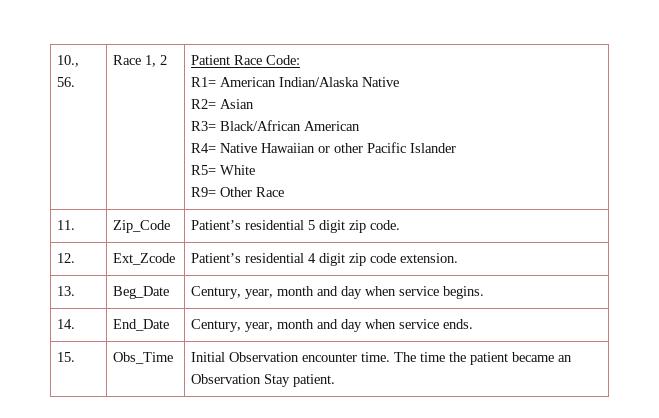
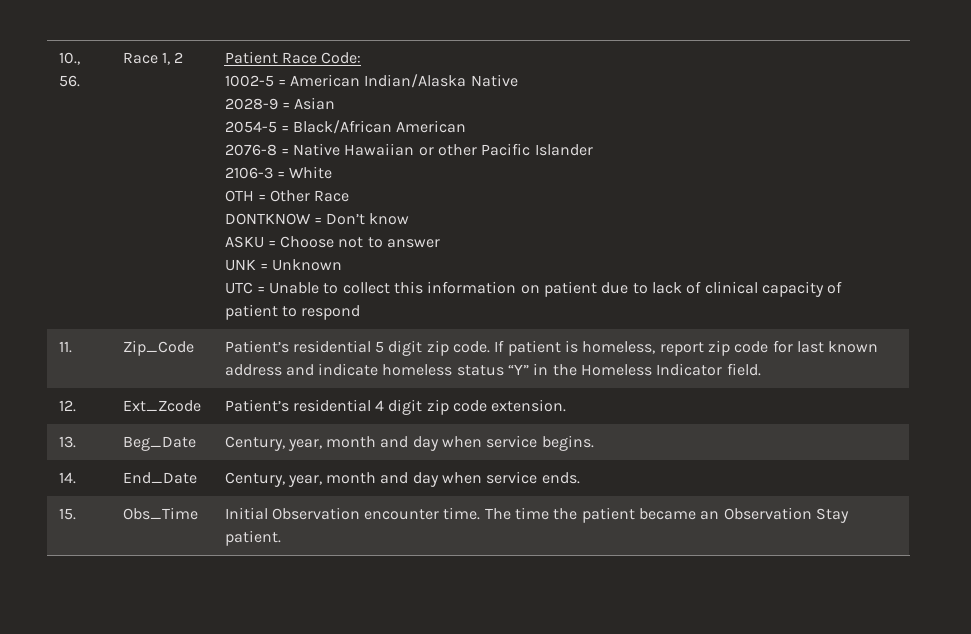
- R1= American Indian/Alaska Native
+ 1002-5 = American Indian/Alaska Native
- R2= Asian
+ 2028-9 = Asian
- R3= Black/African American
+ 2054-5 = Black/African American
- R4= Native Hawaiian or other Pacific Islander
+ 2076-8 = Native Hawaiian or other Pacific Islander
- R5= White
+ 2106-3 = White
- R9= Other Race
+ OTH = Other Race
+ DONTKNOW = Don’t know
+ ASKU = Choose not to answer
+ UNK = Unknown
+ UTC = Unable to collect this information on patient due to lack of clinical capacity of patient to respond
- 11. | Zip_Code | Patient’s residential 5 digit zip code.
+ 11. | Zip_Code | Patient’s residential 5 digit zip code. If patient is homeless, report zip code for last known address and indicate homeless status “Y” in the Homeless Indicator field.

